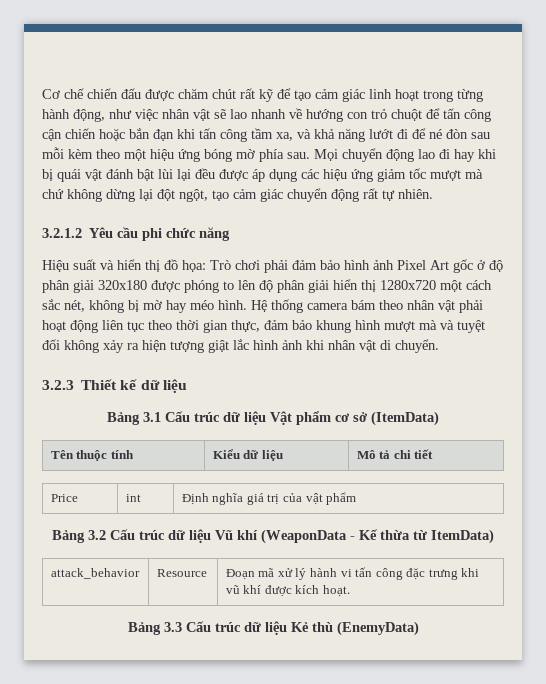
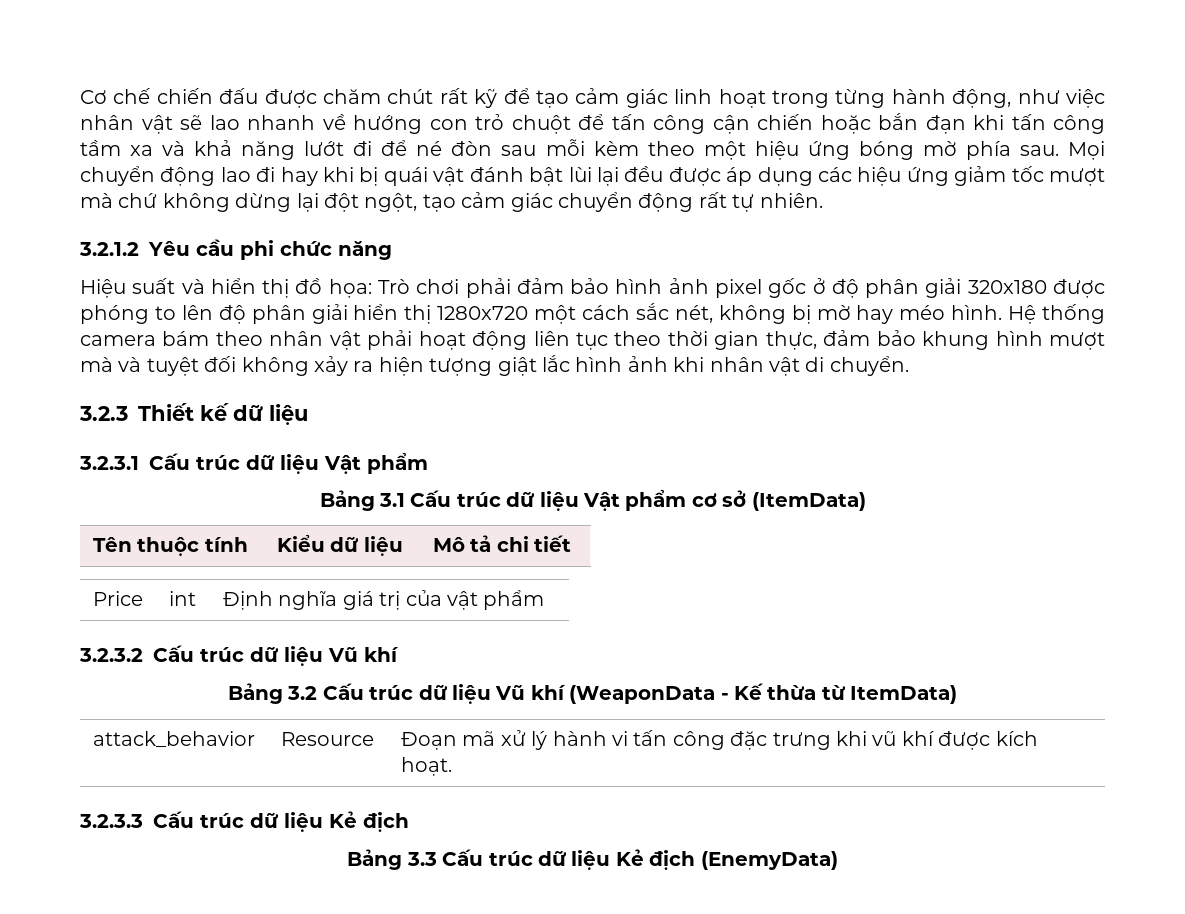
- Cơ chế chiến đấu được chăm chút rất kỹ để tạo cảm giác linh hoạt trong từng hành động, như việc nhân vật sẽ lao nhanh về hướng con trỏ chuột để tấn công cận chiến hoặc bắn đạn khi tấn công tầm xa, và khả năng lướt đi để né đòn sau mỗi kèm theo một hiệu ứng bóng mờ phía sau.
+ Cơ chế chiến đấu được chăm chút rất kỹ để tạo cảm giác linh hoạt trong từng hành động, như việc nhân vật sẽ lao nhanh về hướng con trỏ chuột để tấn công cận chiến hoặc bắn đạn khi tấn công tầm xa và khả năng lướt đi để né đòn sau mỗi kèm theo một hiệu ứng bóng mờ phía sau.
- Hiệu suất và hiển thị đồ họa: Trò chơi phải đảm bảo hình ảnh Pixel Art gốc ở độ phân giải 320x180 được phóng to lên độ phân giải hiển thị 1280x720 một cách sắc nét, không bị mờ hay méo hình.
+ Hiệu suất và hiển thị đồ họa: Trò chơi phải đảm bảo hình ảnh pixel gốc ở độ phân giải 320x180 được phóng to lên độ phân giải hiển thị 1280x720 một cách sắc nét, không bị mờ hay méo hình.
+ 3.2.3.1 Cấu trúc dữ liệu Vật phẩm
+ 3.2.3.2 Cấu trúc dữ liệu Vũ khí
+ 3.2.3.3 Cấu trúc dữ liệu Kẻ địch
- Bảng 3.3 Cấu trúc dữ liệu Kẻ thù (EnemyData)
+ Bảng 3.3 Cấu trúc dữ liệu Kẻ địch (EnemyData)

